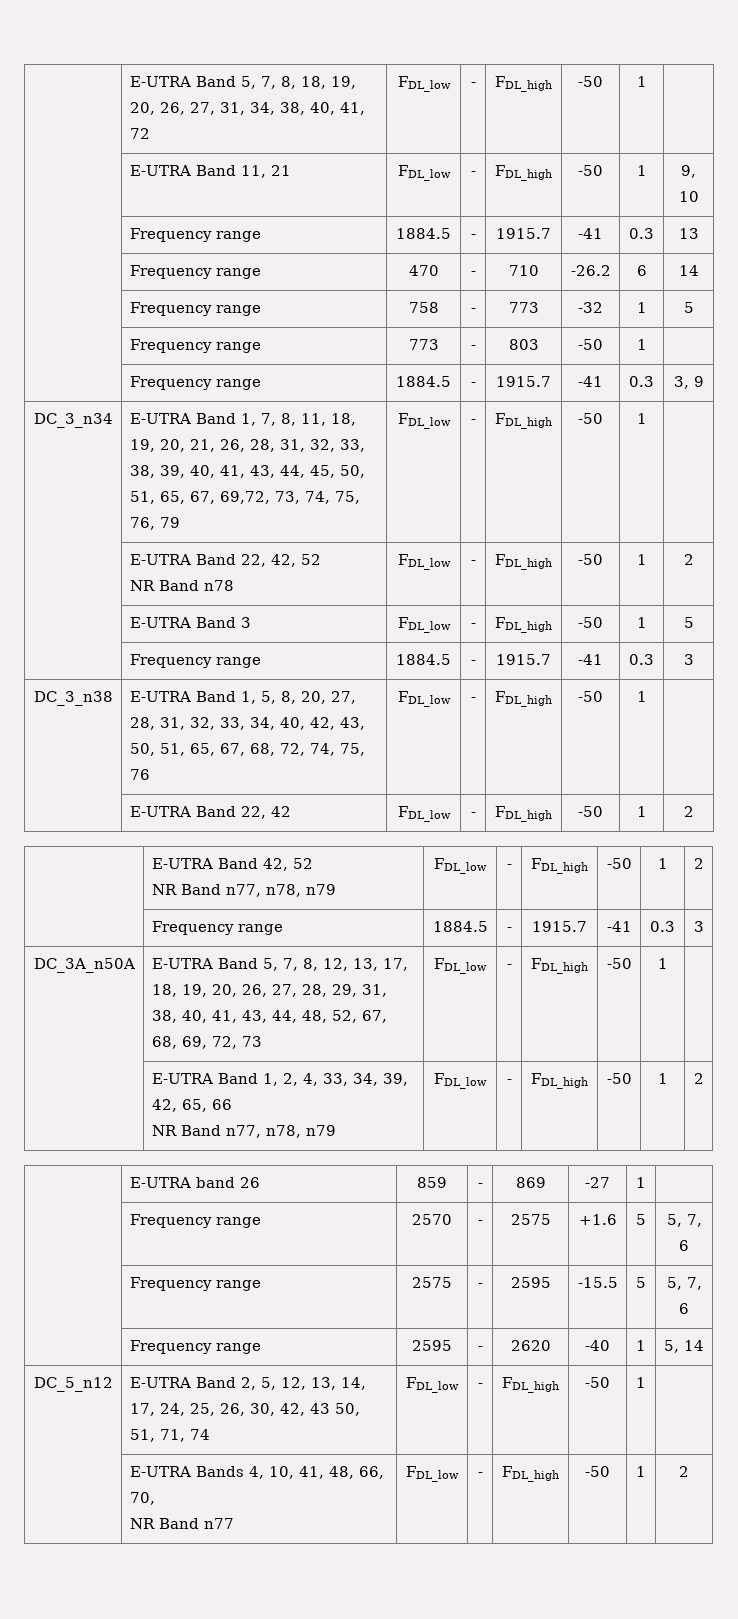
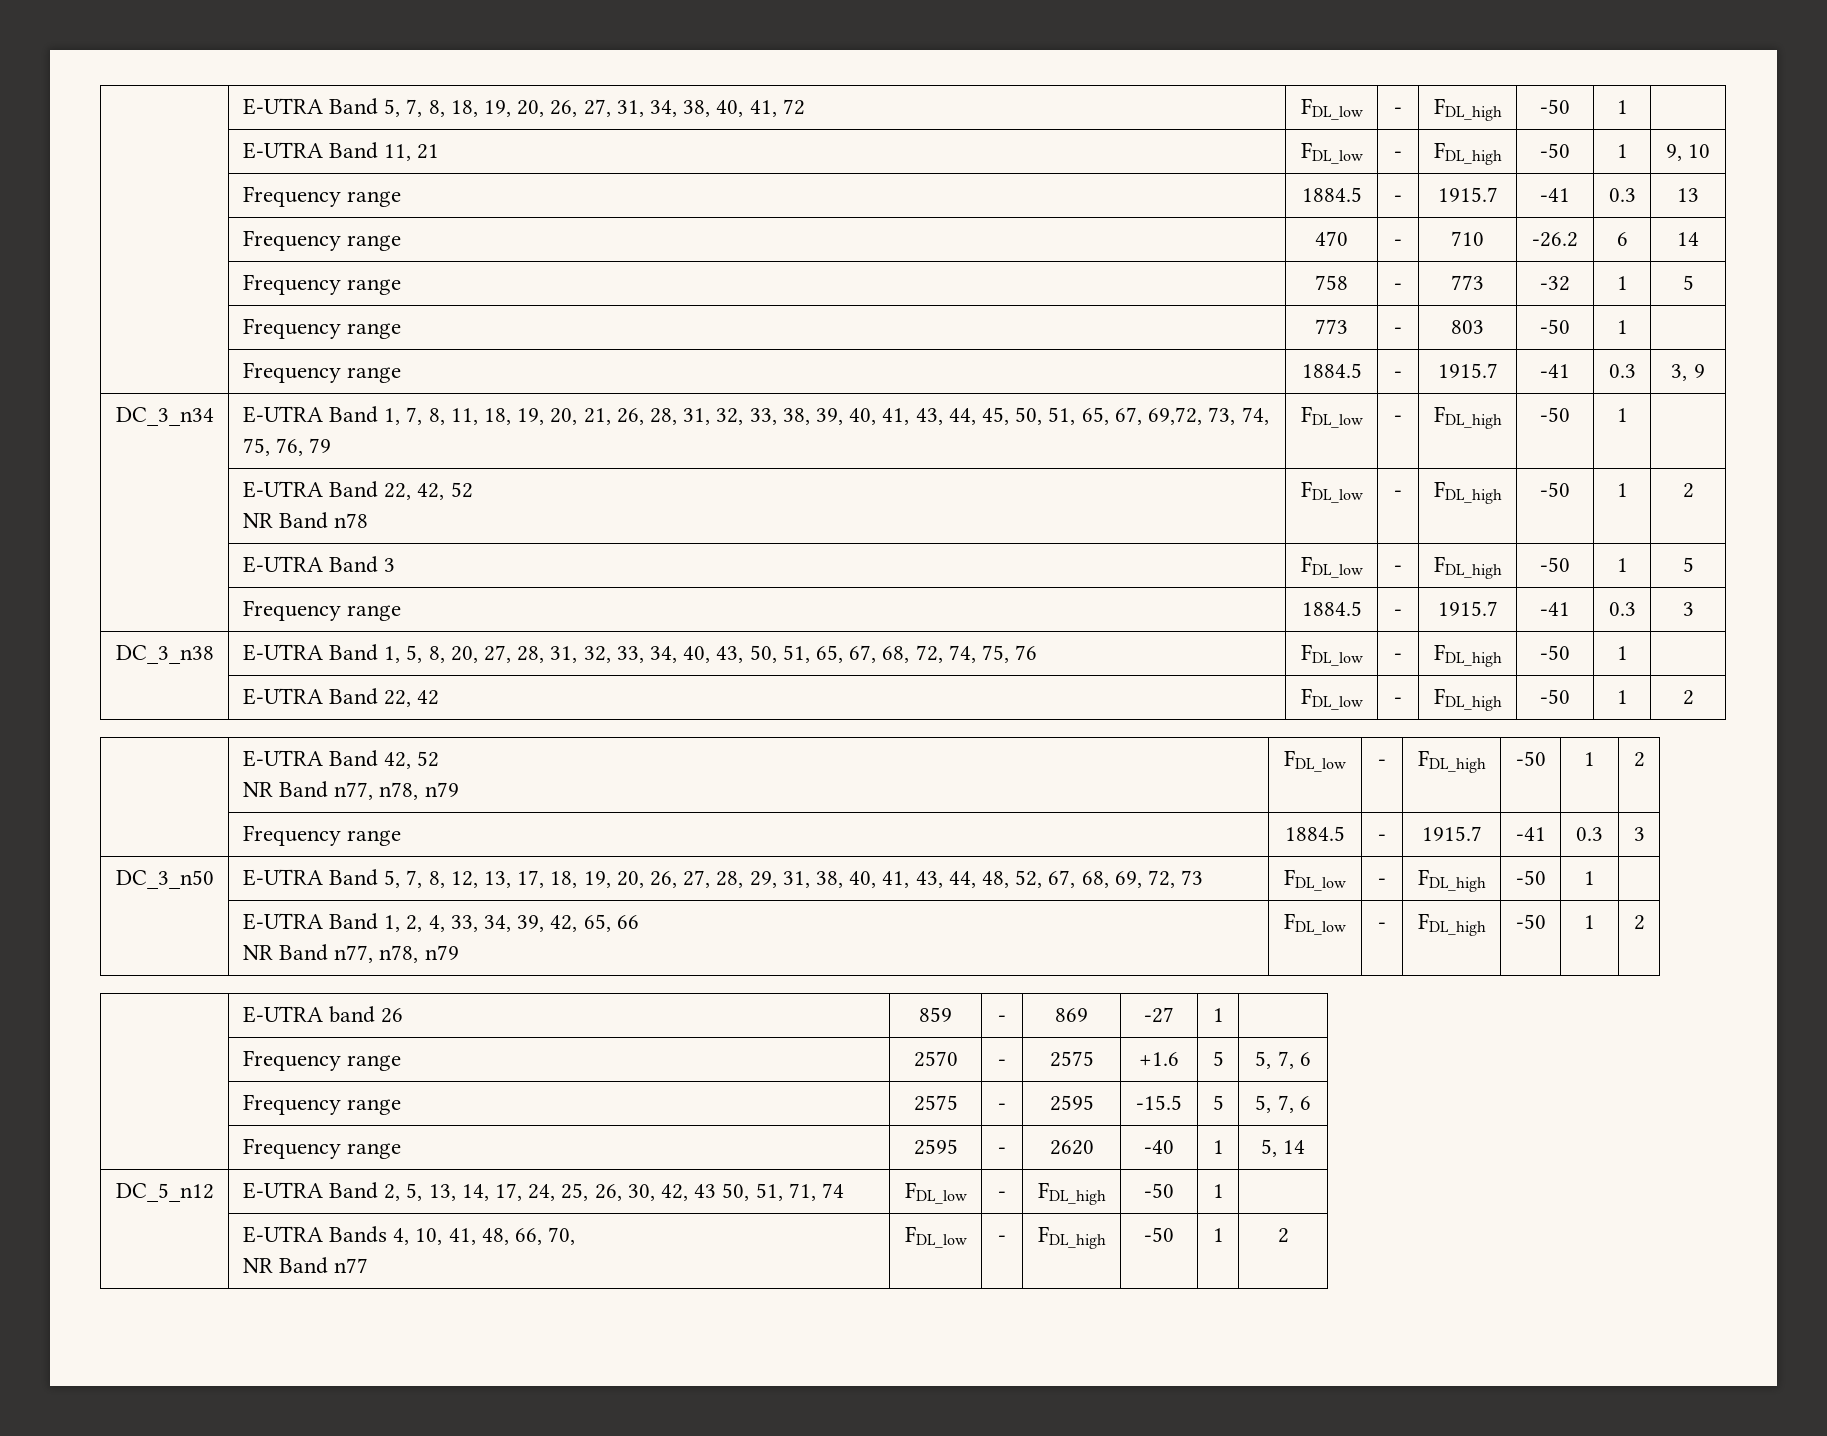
- DC_3_n38 | E-UTRA Band 1, 5, 8, 20, 27, 28, 31, 32, 33, 34, 40, 42, 43, 50, 51, 65, 67, 68, 72, 74, 75, 76 | FDL_low | - | FDL_high | -50 | 1 |
+ DC_3_n38 | E-UTRA Band 1, 5, 8, 20, 27, 28, 31, 32, 33, 34, 40, 43, 50, 51, 65, 67, 68, 72, 74, 75, 76 | FDL_low | - | FDL_high | -50 | 1 |
- DC_3A_n50A | E-UTRA Band 5, 7, 8, 12, 13, 17, 18, 19, 20, 26, 27, 28, 29, 31, 38, 40, 41, 43, 44, 48, 52, 67, 68, 69, 72, 73 | FDL_low | - | FDL_high | -50 | 1 |
+ DC_3_n50 | E-UTRA Band 5, 7, 8, 12, 13, 17, 18, 19, 20, 26, 27, 28, 29, 31, 38, 40, 41, 43, 44, 48, 52, 67, 68, 69, 72, 73 | FDL_low | - | FDL_high | -50 | 1 |
- DC_5_n12 | E-UTRA Band 2, 5, 12, 13, 14, 17, 24, 25, 26, 30, 42, 43 50, 51, 71, 74 | FDL_low | - | FDL_high | -50 | 1 |
+ DC_5_n12 | E-UTRA Band 2, 5, 13, 14, 17, 24, 25, 26, 30, 42, 43 50, 51, 71, 74 | FDL_low | - | FDL_high | -50 | 1 |

